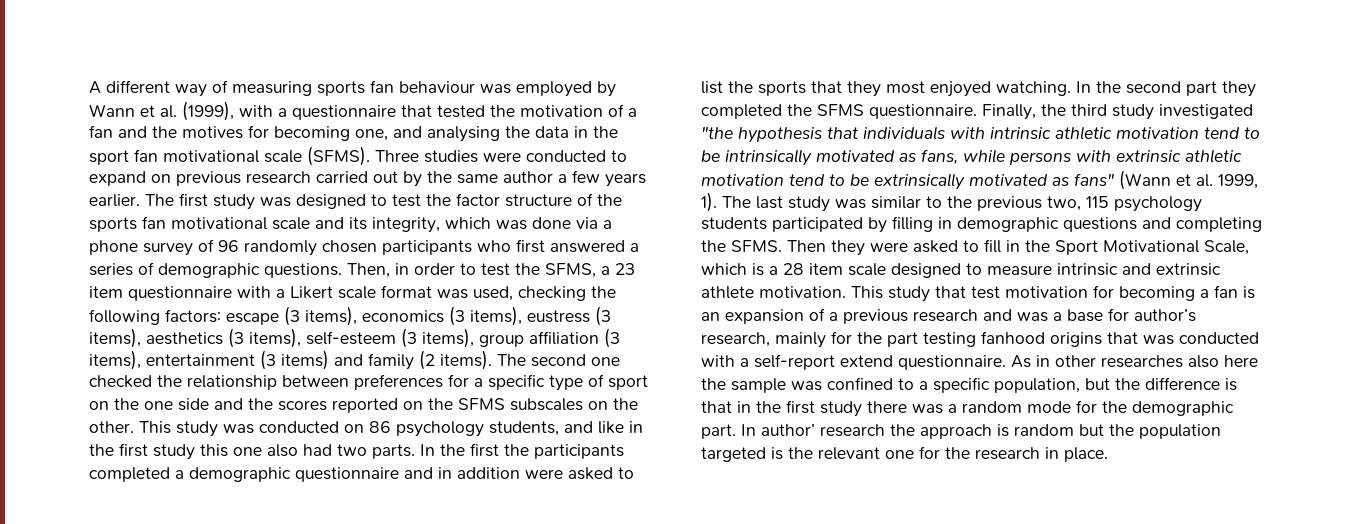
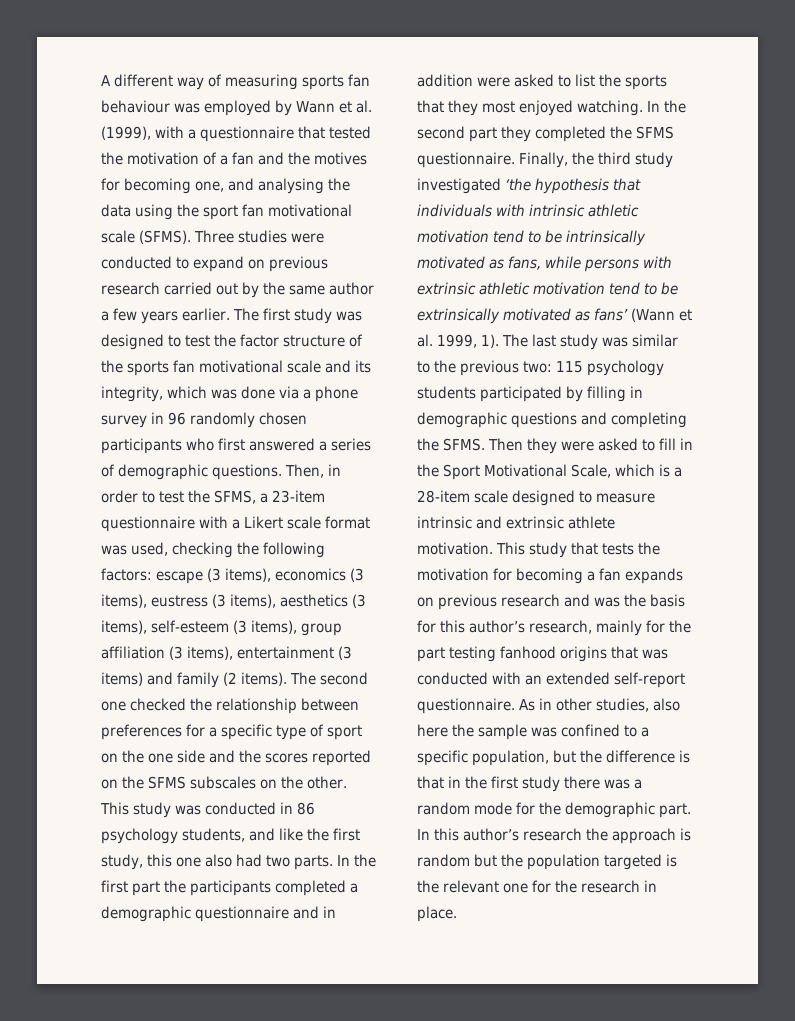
- A different way of measuring sports fan behaviour was employed by Wann et al. (1999), with a questionnaire that tested the motivation of a fan and the motives for becoming one, and analysing the data in the sport fan motivational scale (SFMS).
+ A different way of measuring sports fan behaviour was employed by Wann et al. (1999), with a questionnaire that tested the motivation of a fan and the motives for becoming one, and analysing the data using the sport fan motivational scale (SFMS).
- The first study was designed to test the factor structure of the sports fan motivational scale and its integrity, which was done via a phone survey of 96 randomly chosen participants who first answered a series of demographic questions.
+ The first study was designed to test the factor structure of the sports fan motivational scale and its integrity, which was done via a phone survey in 96 randomly chosen participants who first answered a series of demographic questions.
- Then, in order to test the SFMS, a 23 item questionnaire with a Likert scale format was used, checking the following factors: escape (3 items), economics (3 items), eustress (3 items), aesthetics (3 items), self-esteem (3 items), group affiliation (3 items), entertainment (3 items) and family (2 items).
+ Then, in order to test the SFMS, a 23-item questionnaire with a Likert scale format was used, checking the following factors: escape (3 items), economics (3 items), eustress (3 items), aesthetics (3 items), self-esteem (3 items), group affiliation (3 items), entertainment (3 items) and family (2 items).
- This study was conducted on 86 psychology students, and like in the first study this one also had two parts.
+ This study was conducted in 86 psychology students, and like the first study, this one also had two parts.
- In the first the participants completed a demographic questionnaire and in addition were asked to list the sports that they most enjoyed watching.
+ In the first part the participants completed a demographic questionnaire and in addition were asked to list the sports that they most enjoyed watching.
- Finally, the third study investigated "the hypothesis that individuals with intrinsic athletic motivation tend to be intrinsically motivated as fans, while persons with extrinsic athletic motivation tend to be extrinsically motivated as fans" (Wann et al. 1999, 1).
+ Finally, the third study investigated ‘the hypothesis that individuals with intrinsic athletic motivation tend to be intrinsically motivated as fans, while persons with extrinsic athletic motivation tend to be extrinsically motivated as fans’ (Wann et al. 1999, 1).
- The last study was similar to the previous two, 115 psychology students participated by filling in demographic questions and completing the SFMS.
+ The last study was similar to the previous two: 115 psychology students participated by filling in demographic questions and completing the SFMS.
- Then they were asked to fill in the Sport Motivational Scale, which is a 28 item scale designed to measure intrinsic and extrinsic athlete motivation.
+ Then they were asked to fill in the Sport Motivational Scale, which is a 28-item scale designed to measure intrinsic and extrinsic athlete motivation.
- This study that test motivation for becoming a fan is an expansion of a previous research and was a base for author’s research, mainly for the part testing fanhood origins that was conducted with a self-report extend questionnaire.
+ This study that tests the motivation for becoming a fan expands on previous research and was the basis for this author’s research, mainly for the part testing fanhood origins that was conducted with an extended self-report questionnaire.
- As in other researches also here the sample was confined to a specific population, but the difference is that in the first study there was a random mode for the demographic part.
+ As in other studies, also here the sample was confined to a specific population, but the difference is that in the first study there was a random mode for the demographic part.
- In author’ research the approach is random but the population targeted is the relevant one for the research in place.
+ In this author’s research the approach is random but the population targeted is the relevant one for the research in place.

